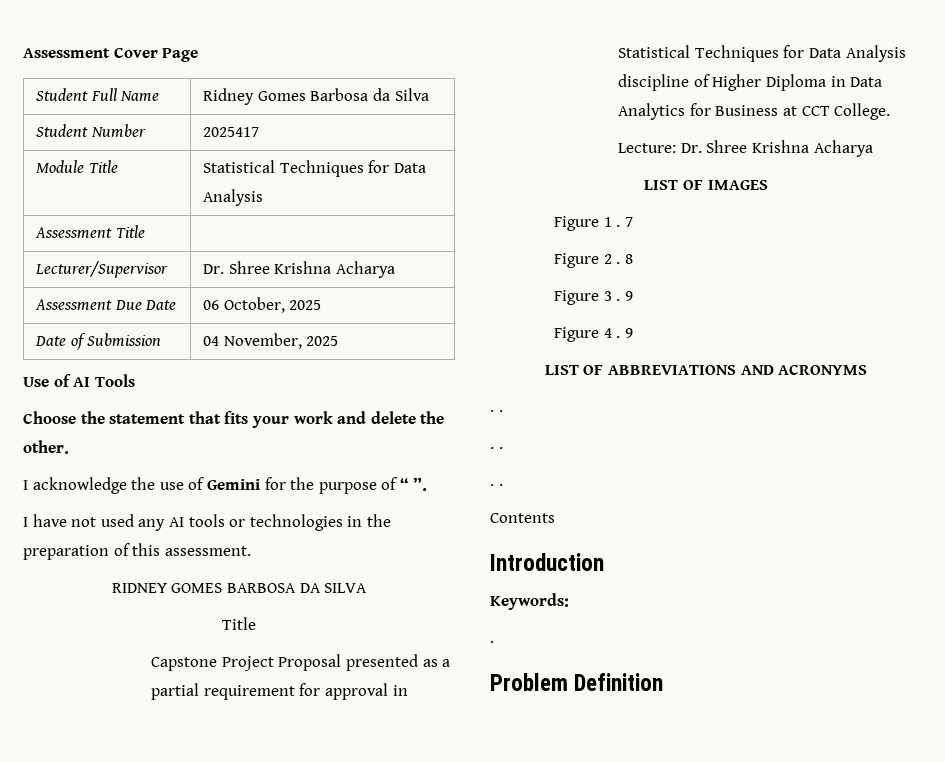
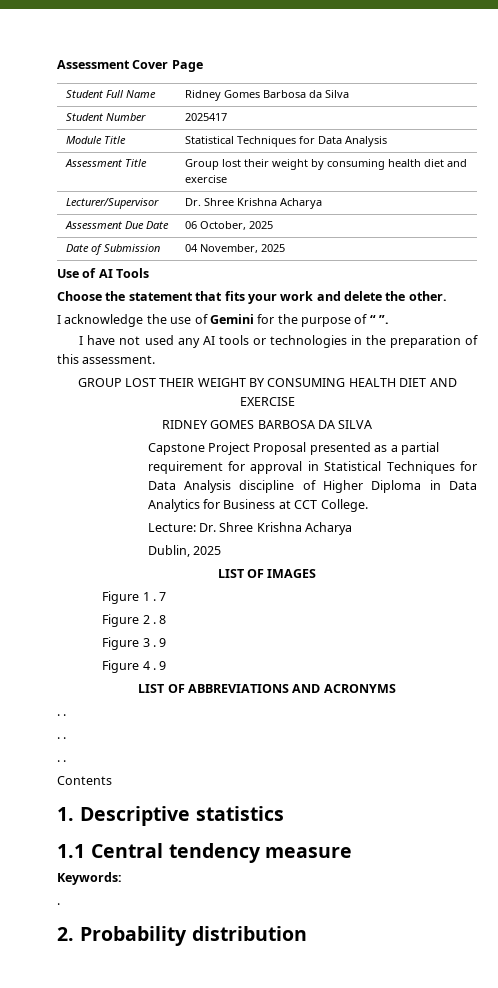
- Assessment Title |
+ Assessment Title | Group lost their weight by consuming health diet and exercise
+ GROUP LOST THEIR WEIGHT BY CONSUMING HEALTH DIET AND EXERCISE
  RIDNEY GOMES BARBOSA DA SILVA
- Title
+ Dublin, 2025
- Introduction
+ 1. Descriptive statistics
+ 1.1 Central tendency measure
- Problem Definition
+ 2. Probability distribution

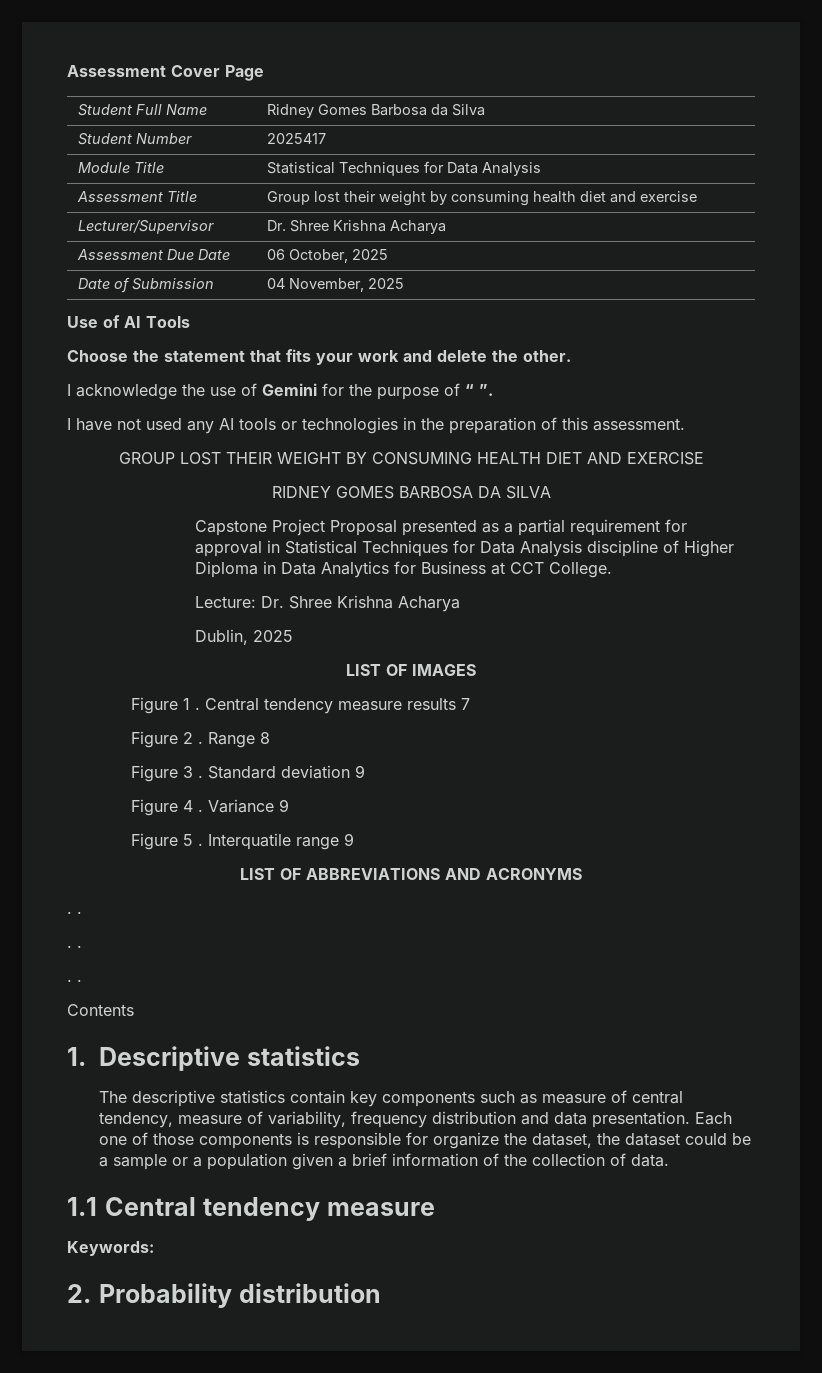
- 7
+ Central tendency measure results 7
- 8
+ Range 8
- Figure 3 . 9
+ Figure 3 . Standard deviation 9
- Figure 4 . 9
+ Figure 4 . Variance 9
+ Figure 5 . Interquatile range 9
+ The descriptive statistics contain key components such as measure of central tendency, measure of variability, frequency distribution and data presentation. Each one of those components is responsible for organize the dataset, the dataset could be a sample or a population given a brief information of the collection of data.
  Keywords:
- .

